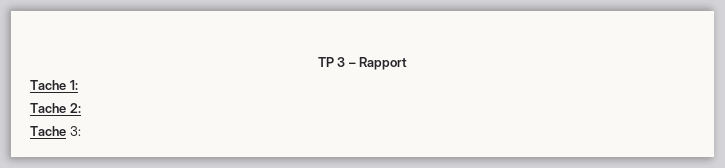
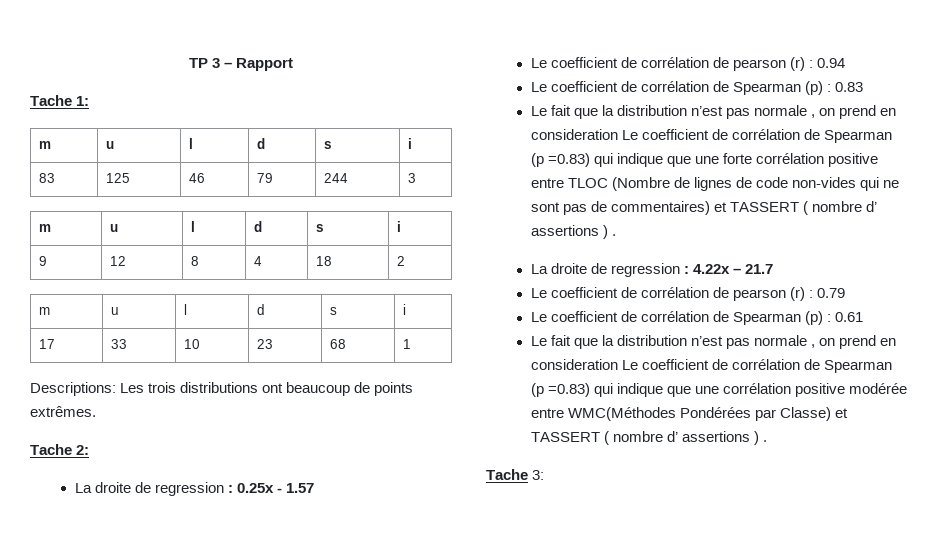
  Tache 1:
+ m | u | l | d | s | i
+ 83 | 125 | 46 | 79 | 244 | 3
+ m | u | l | d | s | i
+ 9 | 12 | 8 | 4 | 18 | 2
+ m | u | l | d | s | i
+ 17 | 33 | 10 | 23 | 68 | 1
+ Descriptions: Les trois distributions ont beaucoup de points extrêmes.
  Tache 2:
+ La droite de regression : 0.25x - 1.57
+ Le coefficient de corrélation de pearson (r) : 0.94
+ Le coefficient de corrélation de Spearman (p) : 0.83
+ Le fait que la distribution n’est pas normale , on prend en consideration Le coefficient de corrélation de Spearman (p =0.83) qui indique que une forte corrélation positive entre TLOC (Nombre de lignes de code non-vides qui ne sont pas de commentaires) et TASSERT ( nombre d’ assertions ) .
+ La droite de regression : 4.22x – 21.7
+ Le coefficient de corrélation de pearson (r) : 0.79
+ Le coefficient de corrélation de Spearman (p) : 0.61
+ Le fait que la distribution n’est pas normale , on prend en consideration Le coefficient de corrélation de Spearman (p =0.83) qui indique que une corrélation positive modérée entre WMC(Méthodes Pondérées par Classe) et TASSERT ( nombre d’ assertions ) .

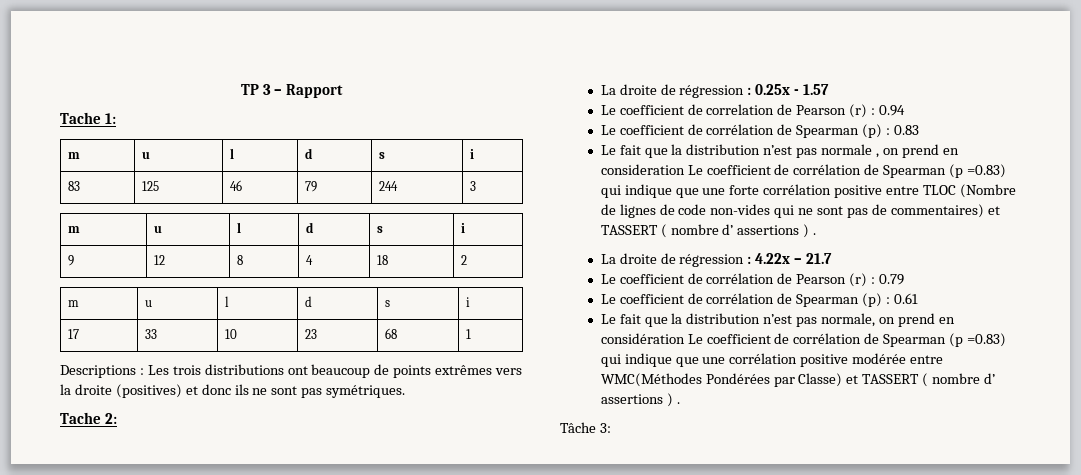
- Descriptions: Les trois distributions ont beaucoup de points extrêmes.
+ Descriptions : Les trois distributions ont beaucoup de points extrêmes vers la droite (positives) et donc ils ne sont pas symétriques.
- La droite de regression : 0.25x - 1.57
+ La droite de régression : 0.25x - 1.57
- Le coefficient de corrélation de pearson (r) : 0.94
+ Le coefficient de correlation de Pearson (r) : 0.94
- La droite de regression : 4.22x – 21.7
+ La droite de régression : 4.22x – 21.7
- Le coefficient de corrélation de pearson (r) : 0.79
+ Le coefficient de corrélation de Pearson (r) : 0.79
- Le fait que la distribution n’est pas normale , on prend en consideration Le coefficient de corrélation de Spearman (p =0.83) qui indique que une corrélation positive modérée entre WMC(Méthodes Pondérées par Classe) et TASSERT ( nombre d’ assertions ) .
+ Le fait que la distribution n’est pas normale, on prend en considération Le coefficient de corrélation de Spearman (p =0.83) qui indique que une corrélation positive modérée entre WMC(Méthodes Pondérées par Classe) et TASSERT ( nombre d’ assertions ) .
- Tache 3:
+ Tâche 3:

